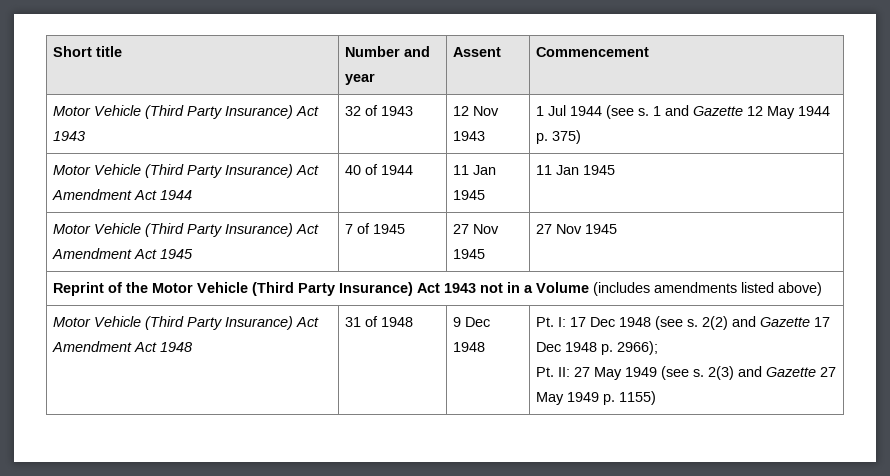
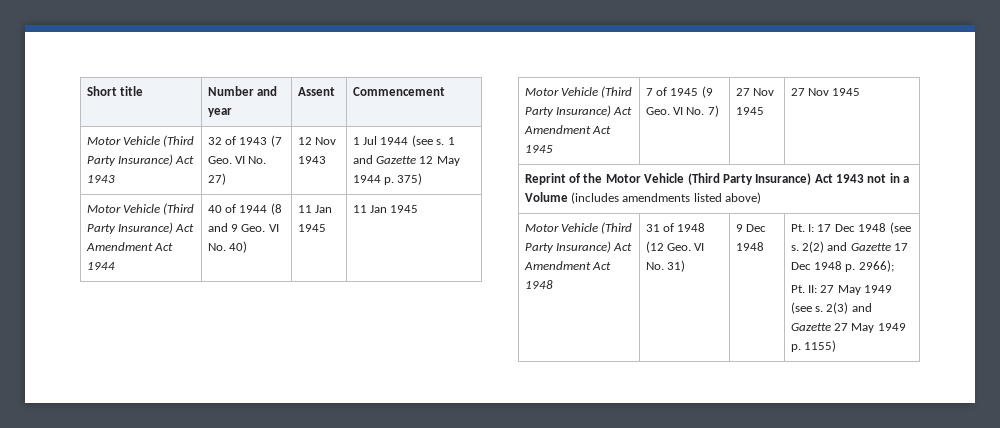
- Motor Vehicle (Third Party Insurance) Act 1943 | 32 of 1943 | 12 Nov 1943 | 1 Jul 1944 (see s. 1 and Gazette 12 May 1944 p. 375)
+ Motor Vehicle (Third Party Insurance) Act 1943 | 32 of 1943 (7 Geo. VI No. 27) | 12 Nov 1943 | 1 Jul 1944 (see s. 1 and Gazette 12 May 1944 p. 375)
- Motor Vehicle (Third Party Insurance) Act Amendment Act 1944 | 40 of 1944 | 11 Jan 1945 | 11 Jan 1945
+ Motor Vehicle (Third Party Insurance) Act Amendment Act 1944 | 40 of 1944 (8 and 9 Geo. VI No. 40) | 11 Jan 1945 | 11 Jan 1945
- Motor Vehicle (Third Party Insurance) Act Amendment Act 1945 | 7 of 1945 | 27 Nov 1945 | 27 Nov 1945
+ Motor Vehicle (Third Party Insurance) Act Amendment Act 1945 | 7 of 1945 (9 Geo. VI No. 7) | 27 Nov 1945 | 27 Nov 1945
- 31 of 1948
+ 31 of 1948 (12 Geo. VI No. 31)

